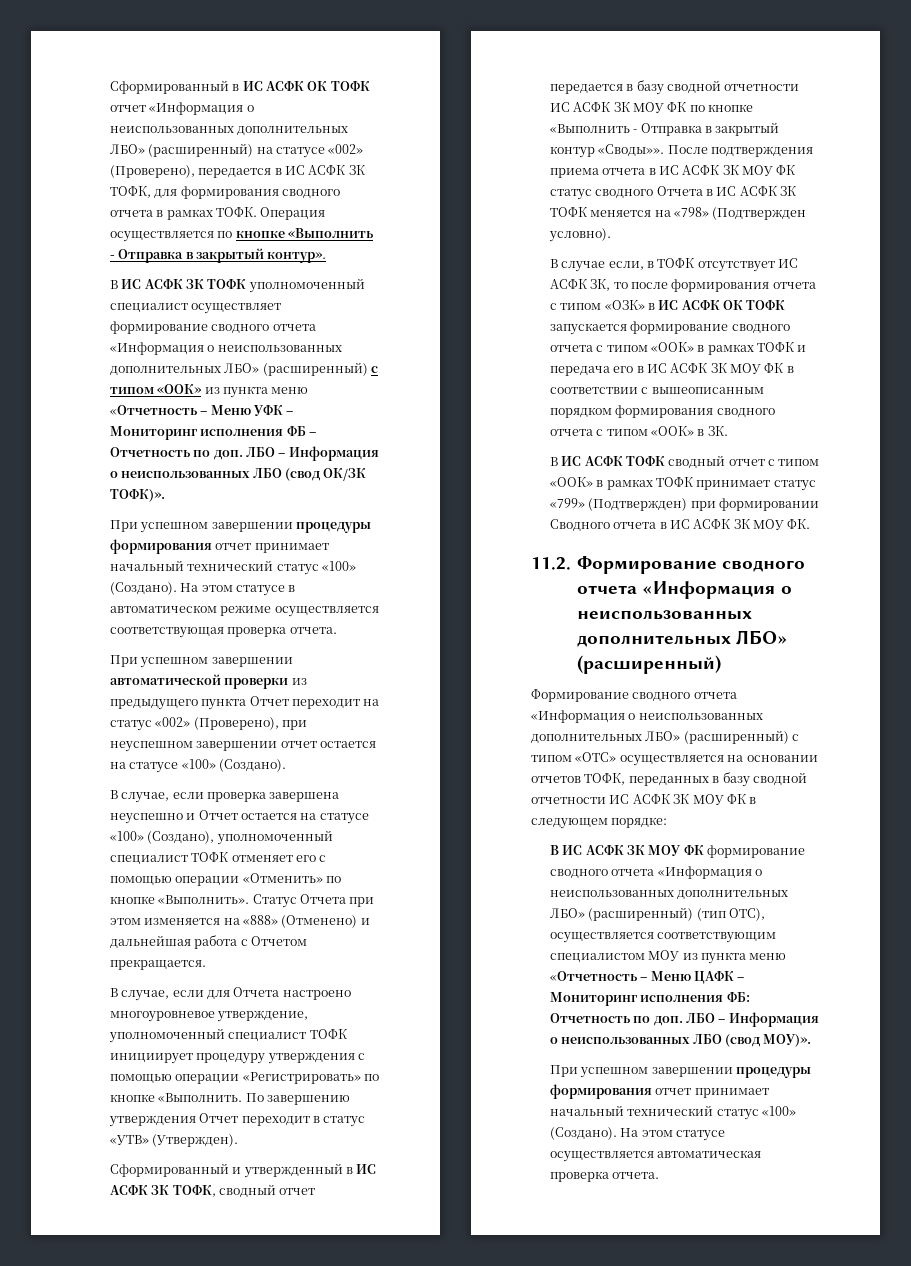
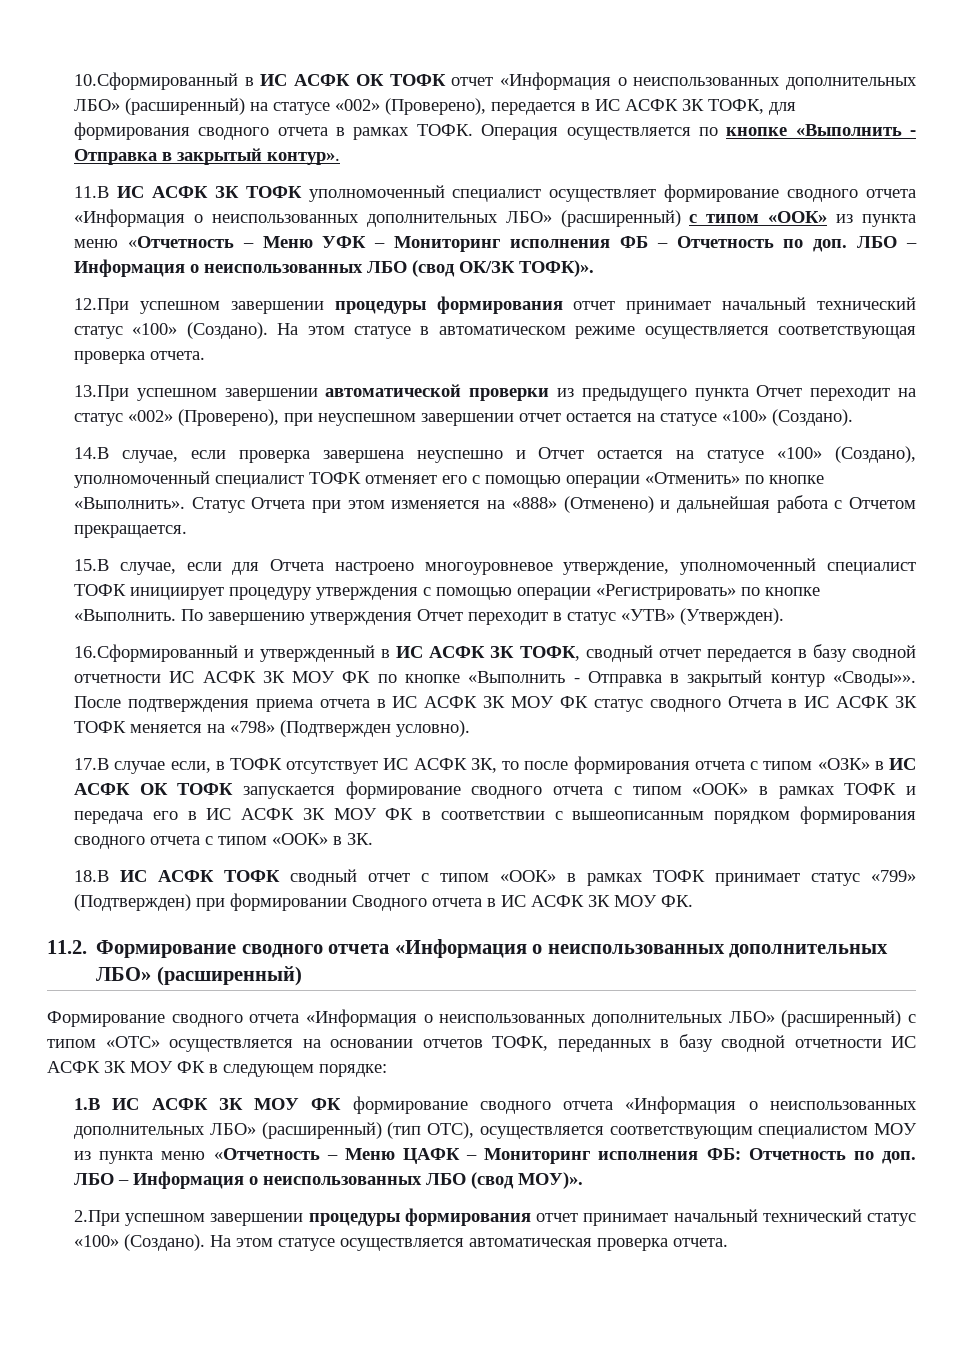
- Сформированный в ИС АСФК ОК ТОФК отчет «Информация о неиспользованных дополнительных ЛБО» (расширенный) на статусе «002» (Проверено), передается в ИС АСФК ЗК ТОФК, для формирования сводного отчета в рамках ТОФК.
+ 10.Сформированный в ИС АСФК ОК ТОФК отчет «Информация о неиспользованных дополнительных ЛБО» (расширенный) на статусе «002» (Проверено), передается в ИС АСФК ЗК ТОФК, для формирования сводного отчета в рамках ТОФК.
- В ИС АСФК ЗК ТОФК уполномоченный специалист осуществляет формирование сводного отчета «Информация о неиспользованных дополнительных ЛБО» (расширенный) с типом «ООК» из пункта меню «Отчетность – Меню УФК – Мониторинг исполнения ФБ – Отчетность по доп.
+ 11.В ИС АСФК ЗК ТОФК уполномоченный специалист осуществляет формирование сводного отчета «Информация о неиспользованных дополнительных ЛБО» (расширенный) с типом «ООК» из пункта меню «Отчетность – Меню УФК – Мониторинг исполнения ФБ – Отчетность по доп.
  ЛБО – Информация о неиспользованных ЛБО (свод ОК/ЗК ТОФК)».
- При успешном завершении процедуры формирования отчет принимает начальный технический статус «100» (Создано).
+ 12.При успешном завершении процедуры формирования отчет принимает начальный технический статус «100» (Создано).
- При успешном завершении автоматической проверки из предыдущего пункта Отчет переходит на статус «002» (Проверено), при неуспешном завершении отчет остается на статусе «100» (Создано).
+ 13.При успешном завершении автоматической проверки из предыдущего пункта Отчет переходит на статус «002» (Проверено), при неуспешном завершении отчет остается на статусе «100» (Создано).
- В случае, если проверка завершена неуспешно и Отчет остается на статусе «100» (Создано), уполномоченный специалист ТОФК отменяет его с помощью операции «Отменить» по кнопке «Выполнить».
+ 14.В случае, если проверка завершена неуспешно и Отчет остается на статусе «100» (Создано), уполномоченный специалист ТОФК отменяет его с помощью операции «Отменить» по кнопке «Выполнить».
- В случае, если для Отчета настроено многоуровневое утверждение, уполномоченный специалист ТОФК инициирует процедуру утверждения с помощью операции «Регистрировать» по кнопке «Выполнить.
+ 15.В случае, если для Отчета настроено многоуровневое утверждение, уполномоченный специалист ТОФК инициирует процедуру утверждения с помощью операции «Регистрировать» по кнопке «Выполнить.
- Сформированный и утвержденный в ИС АСФК ЗК ТОФК, сводный отчет передается в базу сводной отчетности ИС АСФК ЗК МОУ ФК по кнопке «Выполнить - Отправка в закрытый контур «Своды»».
+ 16.Сформированный и утвержденный в ИС АСФК ЗК ТОФК, сводный отчет передается в базу сводной отчетности ИС АСФК ЗК МОУ ФК по кнопке «Выполнить - Отправка в закрытый контур «Своды»».
- В случае если, в ТОФК отсутствует ИС АСФК ЗК, то после формирования отчета с типом «ОЗК» в ИС АСФК ОК ТОФК запускается формирование сводного отчета с типом «ООК» в рамках ТОФК и передача его в ИС АСФК ЗК МОУ ФК в соответствии с вышеописанным порядком формирования сводного отчета с типом «ООК» в ЗК.
+ 17.В случае если, в ТОФК отсутствует ИС АСФК ЗК, то после формирования отчета с типом «ОЗК» в ИС АСФК ОК ТОФК запускается формирование сводного отчета с типом «ООК» в рамках ТОФК и передача его в ИС АСФК ЗК МОУ ФК в соответствии с вышеописанным порядком формирования сводного отчета с типом «ООК» в ЗК.
- В ИС АСФК ТОФК сводный отчет с типом «ООК» в рамках ТОФК принимает статус «799» (Подтвержден) при формировании Сводного отчета в ИС АСФК ЗК МОУ ФК.
+ 18.В ИС АСФК ТОФК сводный отчет с типом «ООК» в рамках ТОФК принимает статус «799» (Подтвержден) при формировании Сводного отчета в ИС АСФК ЗК МОУ ФК.
- В ИС АСФК ЗК МОУ ФК формирование сводного отчета «Информация о неиспользованных дополнительных ЛБО» (расширенный) (тип ОТС), осуществляется соответствующим специалистом МОУ из пункта меню «Отчетность – Меню ЦАФК – Мониторинг исполнения ФБ: Отчетность по доп.
+ 1.В ИС АСФК ЗК МОУ ФК формирование сводного отчета «Информация о неиспользованных дополнительных ЛБО» (расширенный) (тип ОТС), осуществляется соответствующим специалистом МОУ из пункта меню «Отчетность – Меню ЦАФК – Мониторинг исполнения ФБ: Отчетность по доп.
  ЛБО – Информация о неиспользованных ЛБО (свод МОУ)».
- При успешном завершении процедуры формирования отчет принимает начальный технический статус «100» (Создано).
+ 2.При успешном завершении процедуры формирования отчет принимает начальный технический статус «100» (Создано).

